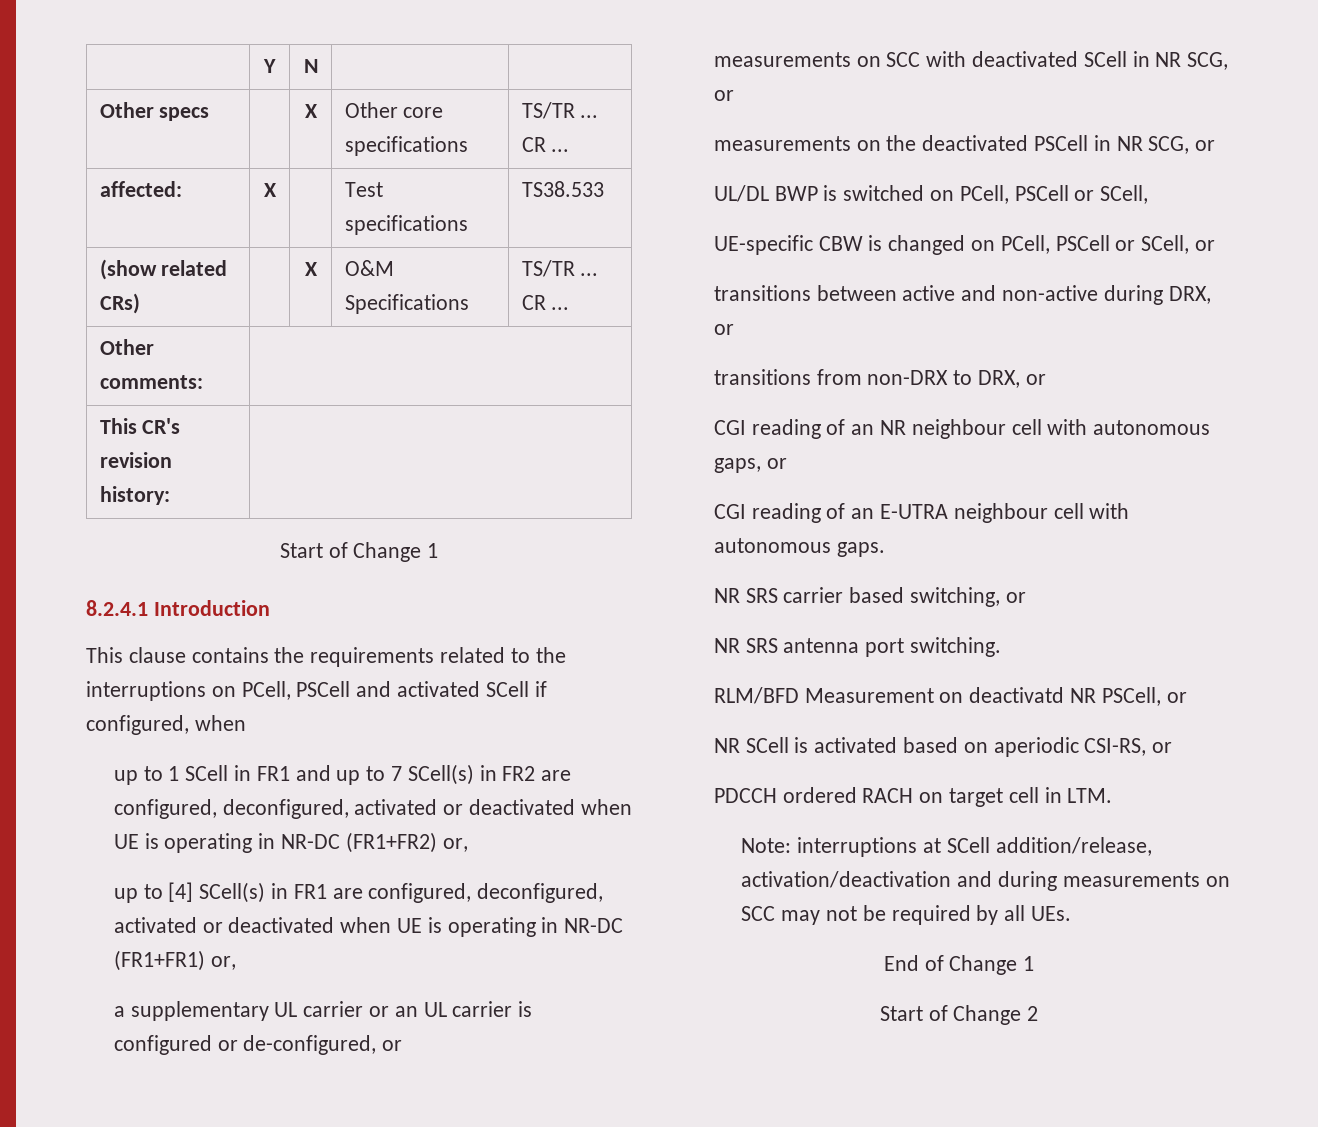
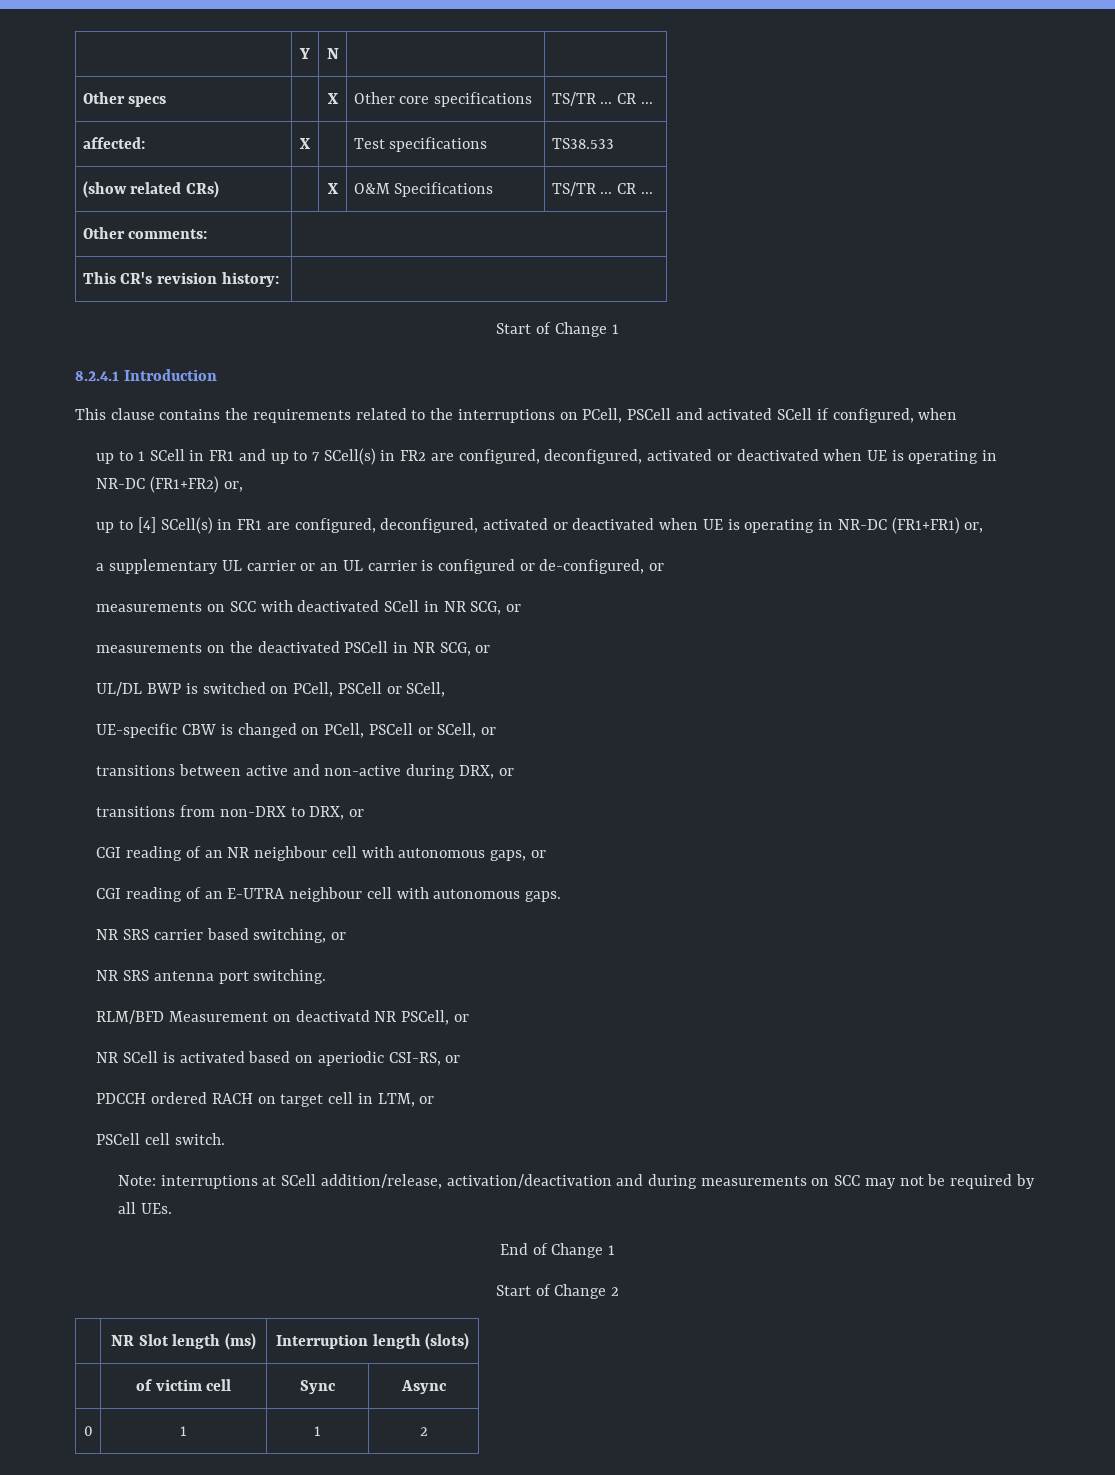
- PDCCH ordered RACH on target cell in LTM.
+ PDCCH ordered RACH on target cell in LTM, or
+ PSCell cell switch.
+ | NR Slot length (ms) | Interruption length (slots)
+ | of victim cell | Sync | Async
+ 0 | 1 | 1 | 2

